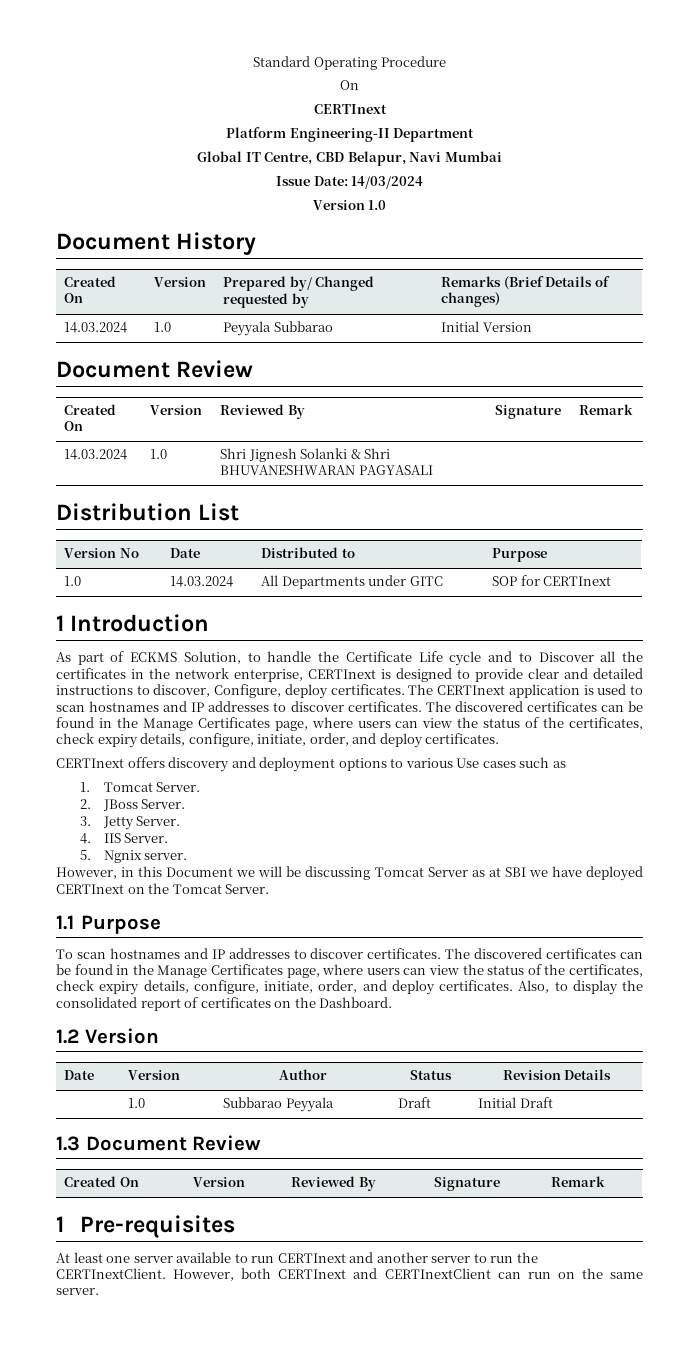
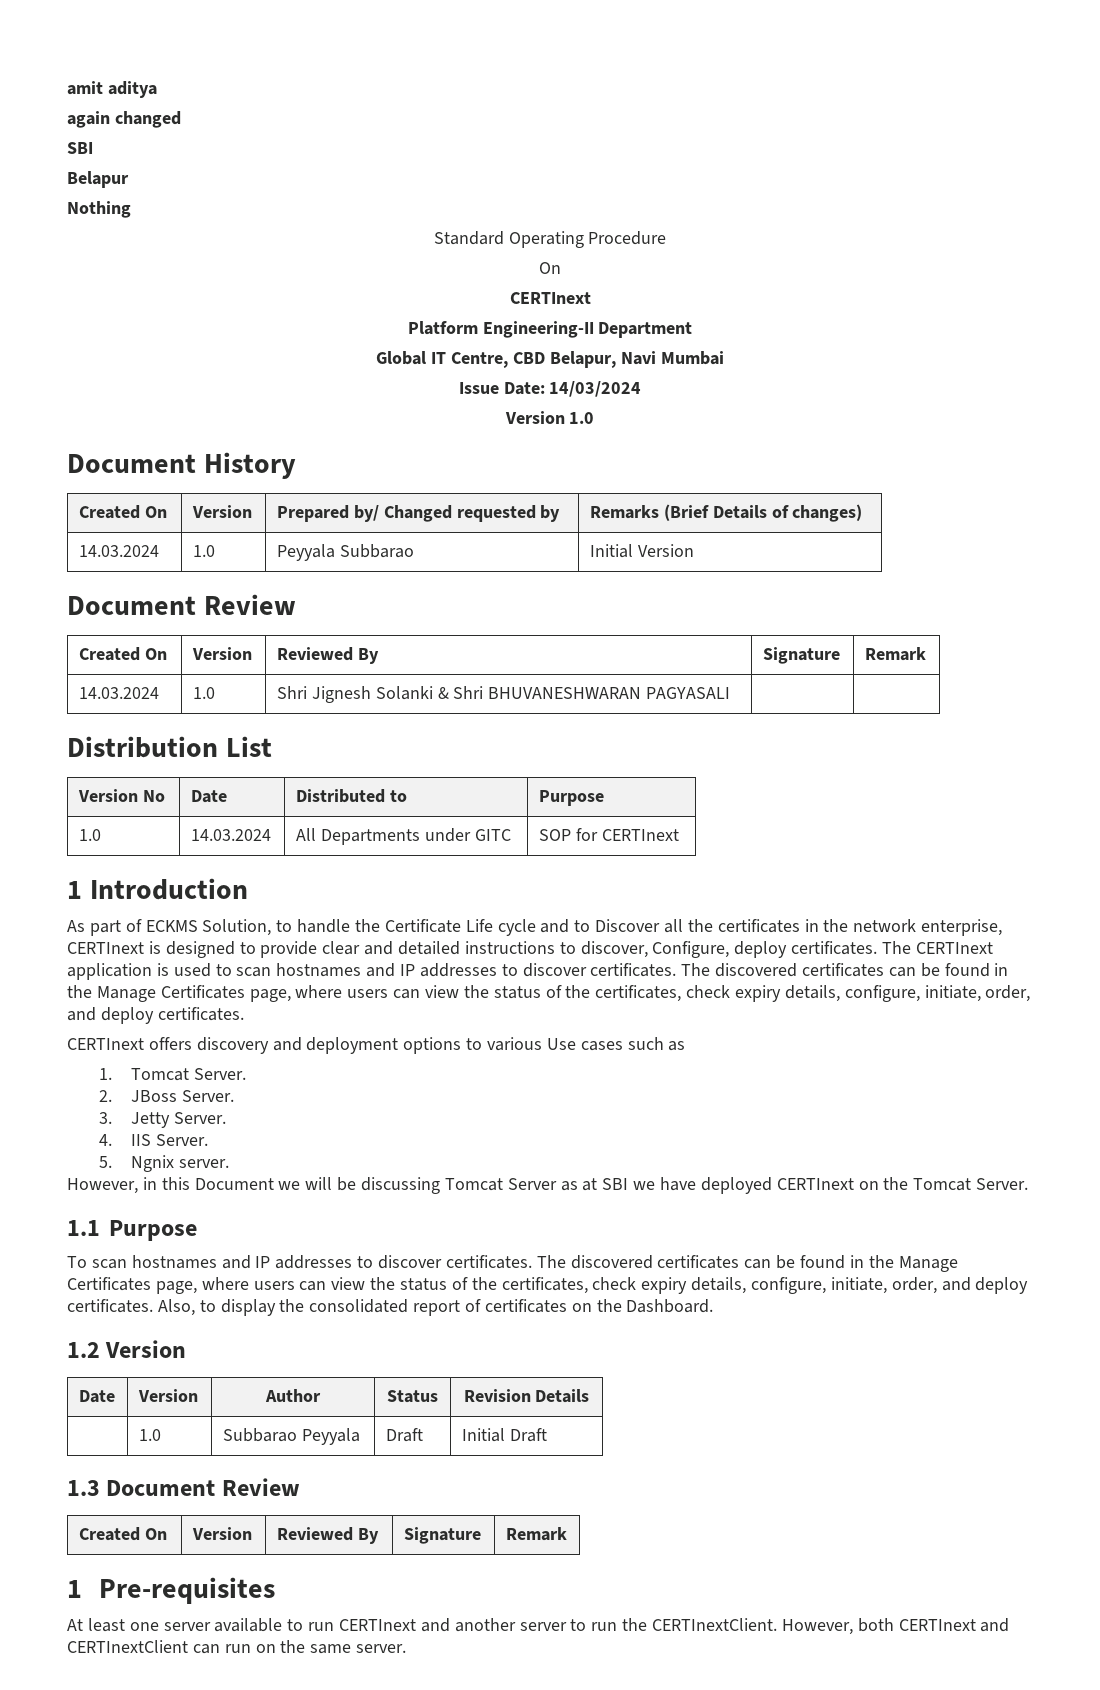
+ amit aditya
+ again changed
+ SBI
+ Belapur
+ Nothing

